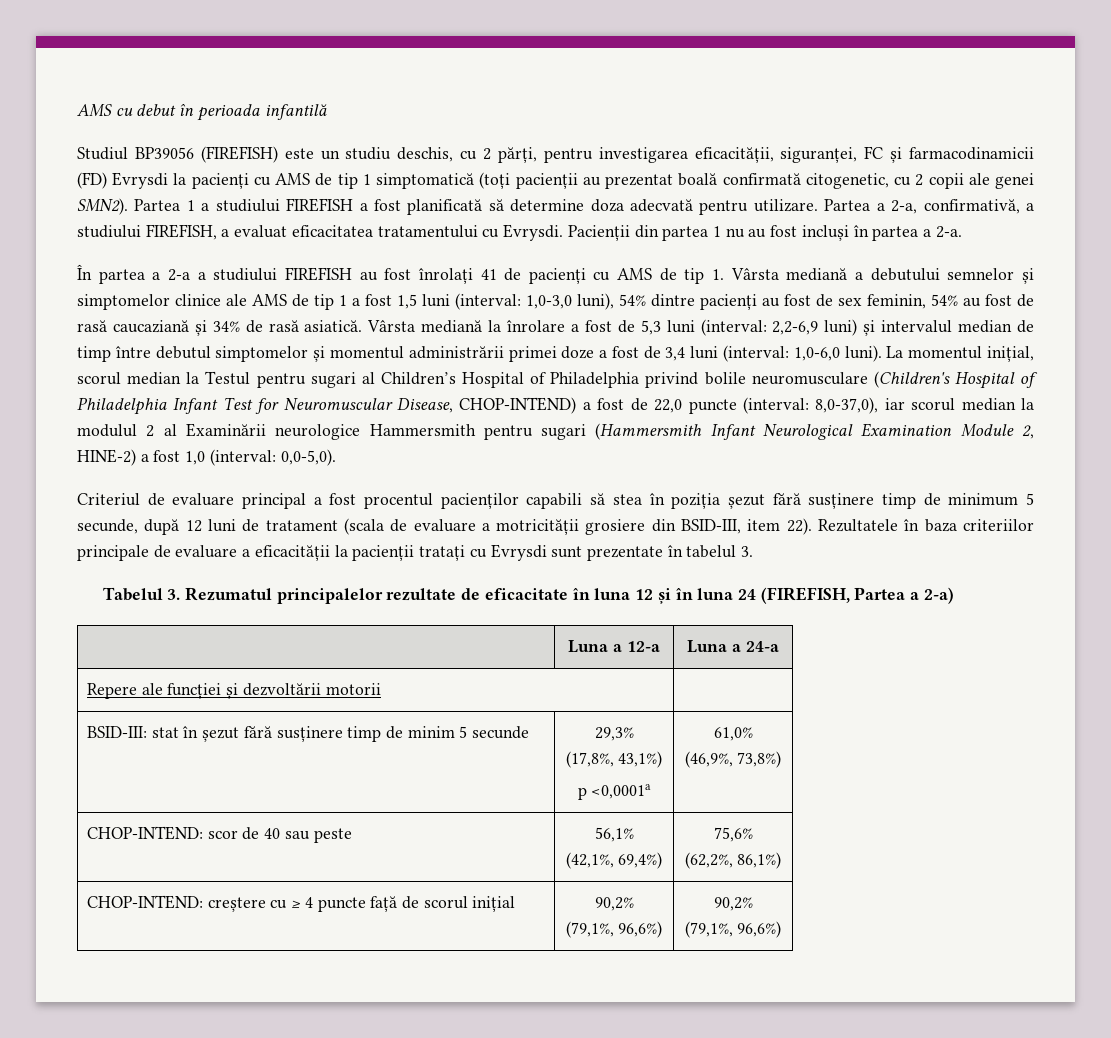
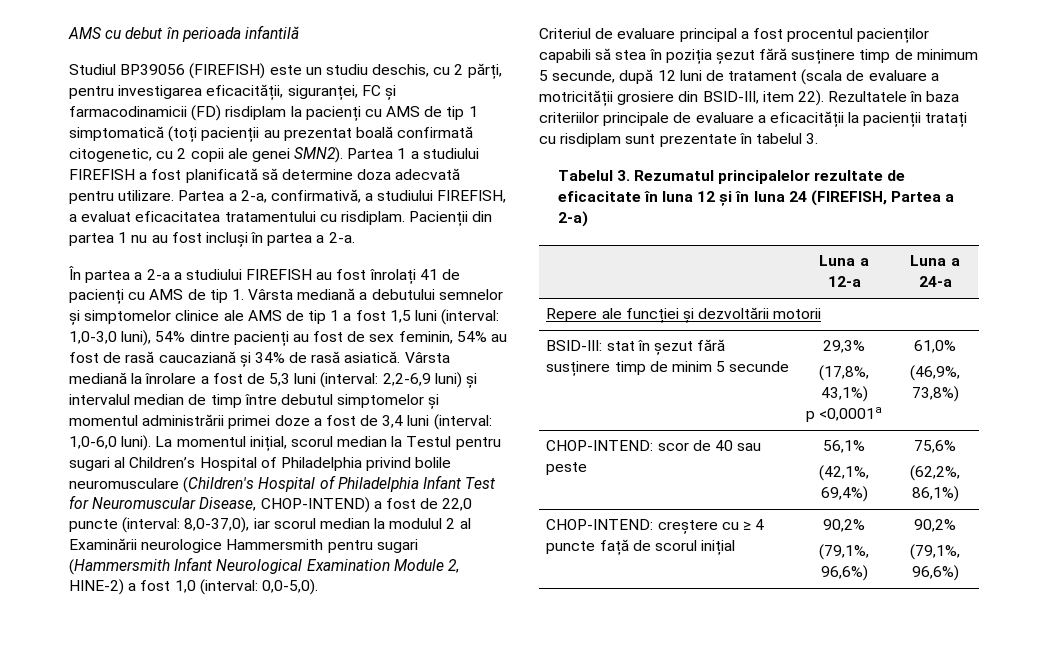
- Studiul BP39056 (FIREFISH) este un studiu deschis, cu 2 părți, pentru investigarea eficacității, siguranței, FC și farmacodinamicii (FD) Evrysdi la pacienți cu AMS de tip 1 simptomatică (toți pacienții au prezentat boală confirmată citogenetic, cu 2 copii ale genei SMN2).
+ Studiul BP39056 (FIREFISH) este un studiu deschis, cu 2 părți, pentru investigarea eficacității, siguranței, FC și farmacodinamicii (FD) risdiplam la pacienți cu AMS de tip 1 simptomatică (toți pacienții au prezentat boală confirmată citogenetic, cu 2 copii ale genei SMN2).
- Partea a 2-a, confirmativă, a studiului FIREFISH, a evaluat eficacitatea tratamentului cu Evrysdi.
+ Partea a 2-a, confirmativă, a studiului FIREFISH, a evaluat eficacitatea tratamentului cu risdiplam.
- Rezultatele în baza criteriilor principale de evaluare a eficacității la pacienții tratați cu Evrysdi sunt prezentate în tabelul 3.
+ Rezultatele în baza criteriilor principale de evaluare a eficacității la pacienții tratați cu risdiplam sunt prezentate în tabelul 3.

